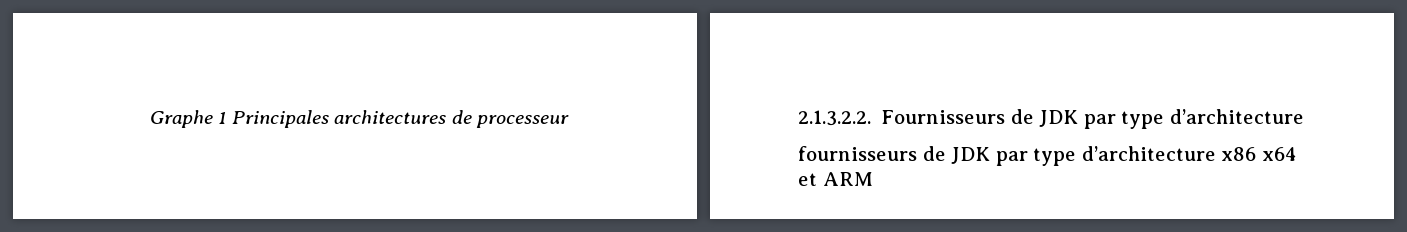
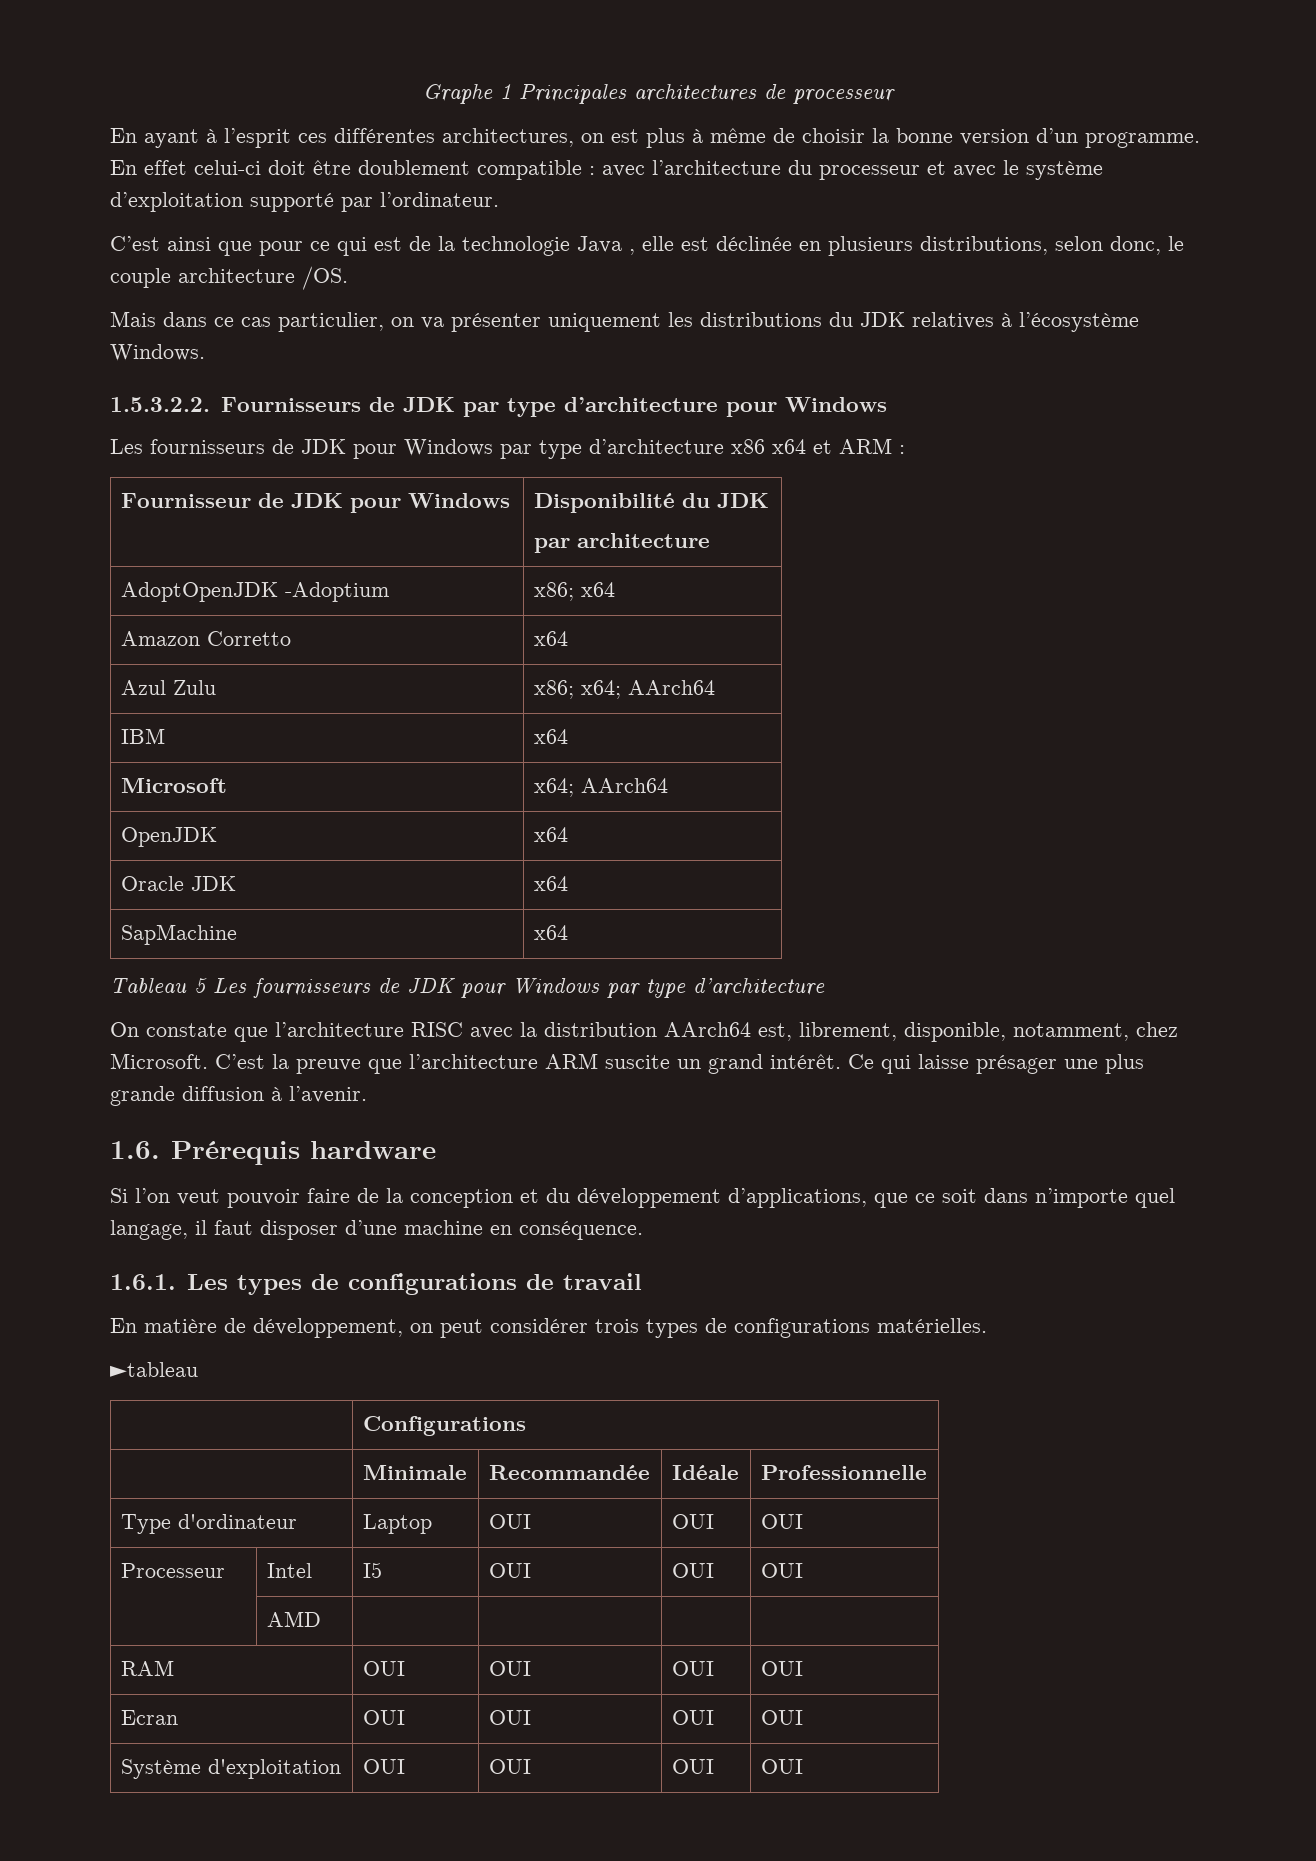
- 2.1.3.2.2. Fournisseurs de JDK par type d’architecture
- fournisseurs de JDK par type d’architecture x86 x64 et ARM
+ En ayant à l’esprit ces différentes architectures, on est plus à même de choisir la bonne version d’un programme. En effet celui-ci doit être doublement compatible : avec l’architecture du processeur et avec le système d’exploitation supporté par l’ordinateur.
+ C’est ainsi que pour ce qui est de la technologie Java , elle est déclinée en plusieurs distributions, selon donc, le couple architecture /OS.
+ Mais dans ce cas particulier, on va présenter uniquement les distributions du JDK relatives à l’écosystème Windows.
+ 1.5.3.2.2. Fournisseurs de JDK par type d’architecture pour Windows
+ Les fournisseurs de JDK pour Windows par type d’architecture x86 x64 et ARM :
+ Fournisseur de JDK pour Windows | Disponibilité du JDK
+ par architecture
+ AdoptOpenJDK -Adoptium | x86; x64
+ Amazon Corretto | x64
+ Azul Zulu | x86; x64; AArch64
+ IBM | x64
+ Microsoft | x64; AArch64
+ OpenJDK | x64
+ Oracle JDK | x64
+ SapMachine | x64
+ Tableau 5 Les fournisseurs de JDK pour Windows par type d’architecture
+ On constate que l’architecture RISC avec la distribution AArch64 est, librement, disponible, notamment, chez Microsoft. C’est la preuve que l’architecture ARM suscite un grand intérêt. Ce qui laisse présager une plus grande diffusion à l’avenir.
+ 1.6. Prérequis hardware
+ Si l’on veut pouvoir faire de la conception et du développement d’applications, que ce soit dans n’importe quel langage, il faut disposer d’une machine en conséquence.
+ 1.6.1. Les types de configurations de travail
+ En matière de développement, on peut considérer trois types de configurations matérielles.
+ ►tableau
+ | Configurations
+ | Minimale | Recommandée | Idéale | Professionnelle
+ Type d'ordinateur | Laptop | OUI | OUI | OUI
+ Processeur | Intel | I5 | OUI | OUI | OUI
+ | AMD | | | |
+ RAM | OUI | OUI | OUI | OUI
+ Ecran | OUI | OUI | OUI | OUI
+ Système d'exploitation | OUI | OUI | OUI | OUI

